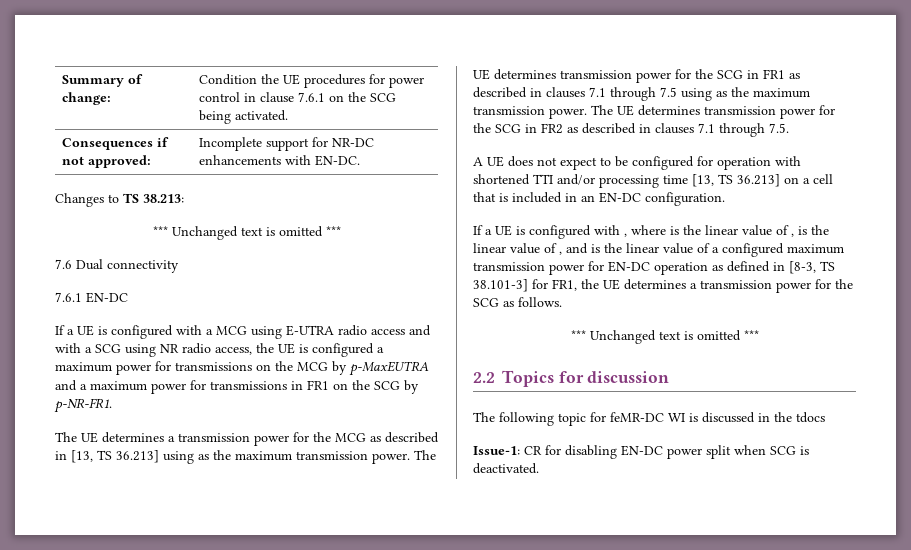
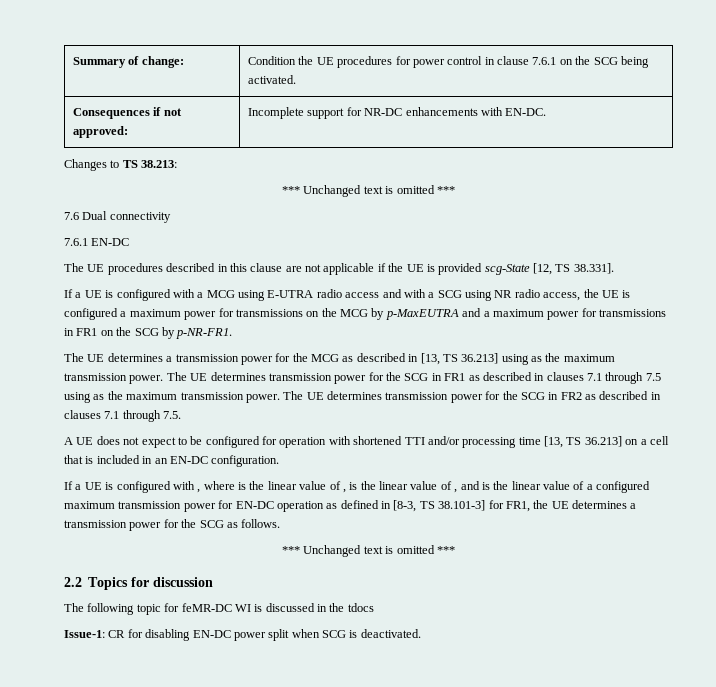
+ The UE procedures described in this clause are not applicable if the UE is provided scg-State [12, TS 38.331].

